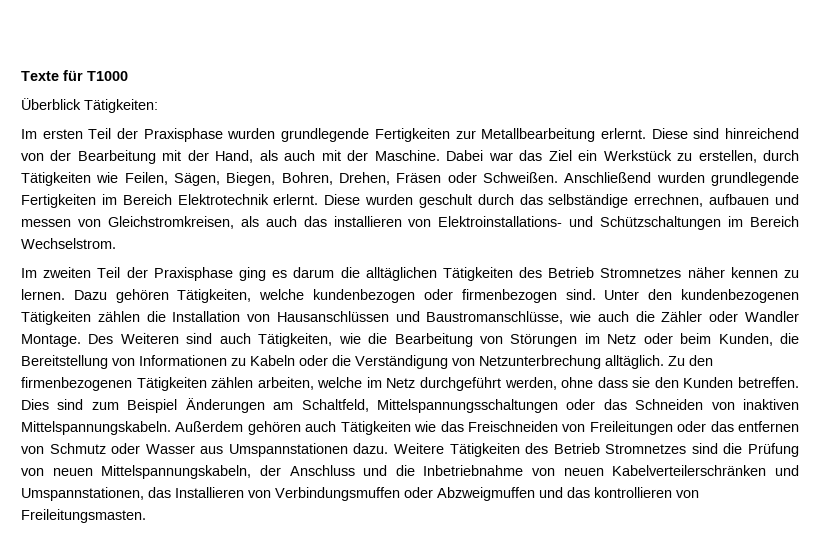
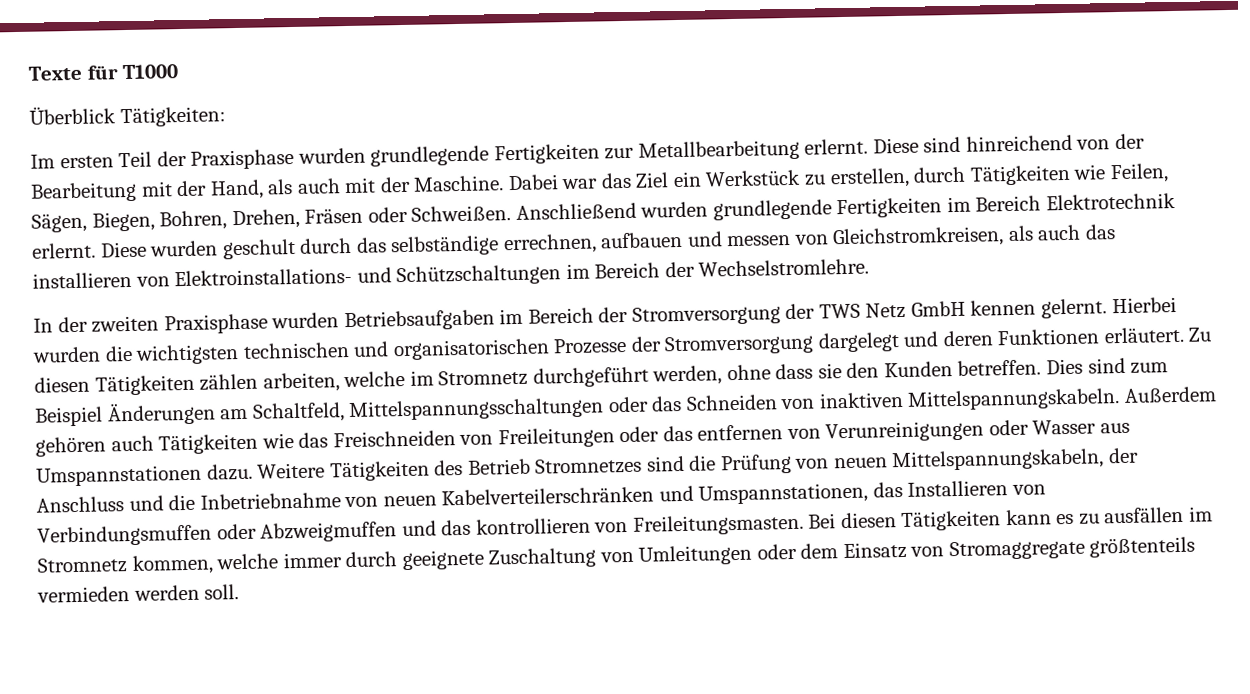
- Diese wurden geschult durch das selbständige errechnen, aufbauen und messen von Gleichstromkreisen, als auch das installieren von Elektroinstallations- und Schützschaltungen im Bereich Wechselstrom.
- Im zweiten Teil der Praxisphase ging es darum die alltäglichen Tätigkeiten des Betrieb Stromnetzes näher kennen zu lernen. Dazu gehören Tätigkeiten, welche kundenbezogen oder firmenbezogen sind. Unter den kundenbezogenen Tätigkeiten zählen die Installation von Hausanschlüssen und Baustromanschlüsse, wie auch die Zähler oder Wandler Montage. Des Weiteren sind auch Tätigkeiten, wie die Bearbeitung von Störungen im Netz oder beim Kunden, die Bereitstellung von Informationen zu Kabeln oder die Verständigung von Netzunterbrechung alltäglich. Zu den firmenbezogenen Tätigkeiten zählen arbeiten, welche im Netz durchgeführt werden, ohne dass sie den Kunden betreffen.
+ Diese wurden geschult durch das selbständige errechnen, aufbauen und messen von Gleichstromkreisen, als auch das installieren von Elektroinstallations- und Schützschaltungen im Bereich der Wechselstromlehre.
+ In der zweiten Praxisphase wurden Betriebsaufgaben im Bereich der Stromversorgung der TWS Netz GmbH kennen gelernt. Hierbei wurden die wichtigsten technischen und organisatorischen Prozesse der Stromversorgung dargelegt und deren Funktionen erläutert. Zu diesen Tätigkeiten zählen arbeiten, welche im Stromnetz durchgeführt werden, ohne dass sie den Kunden betreffen.
- Außerdem gehören auch Tätigkeiten wie das Freischneiden von Freileitungen oder das entfernen von Schmutz oder Wasser aus Umspannstationen dazu.
+ Außerdem gehören auch Tätigkeiten wie das Freischneiden von Freileitungen oder das entfernen von Verunreinigungen oder Wasser aus Umspannstationen dazu.
+ Bei diesen Tätigkeiten kann es zu ausfällen im Stromnetz kommen, welche immer durch geeignete Zuschaltung von Umleitungen oder dem Einsatz von Stromaggregate größtenteils vermieden werden soll.

